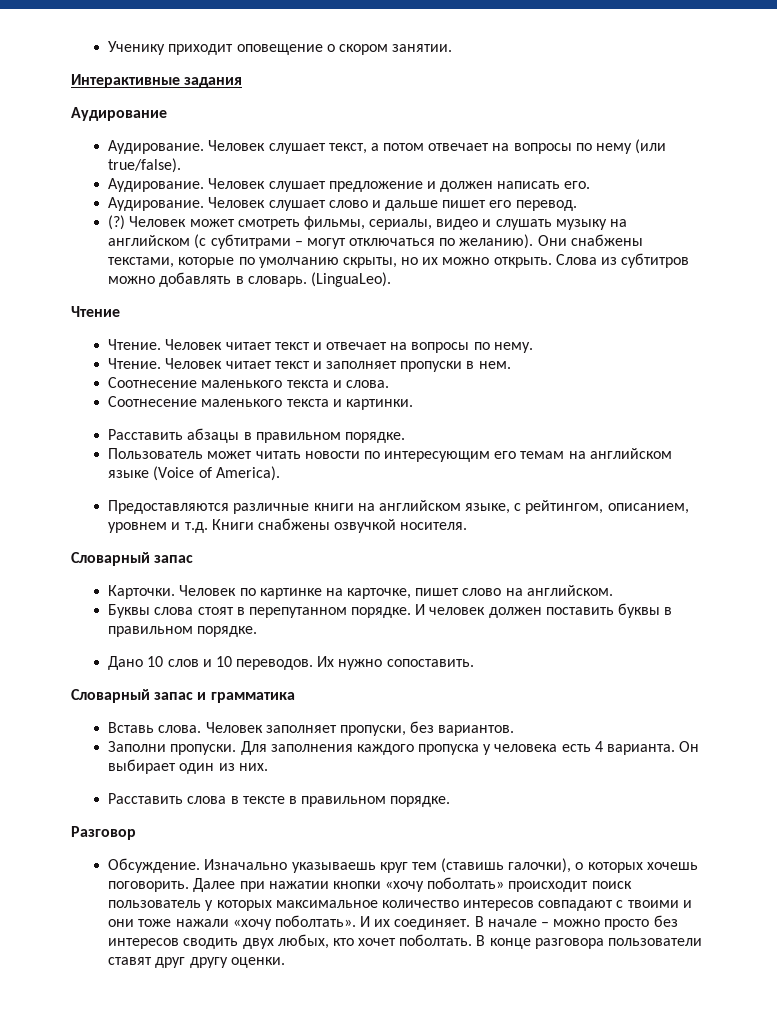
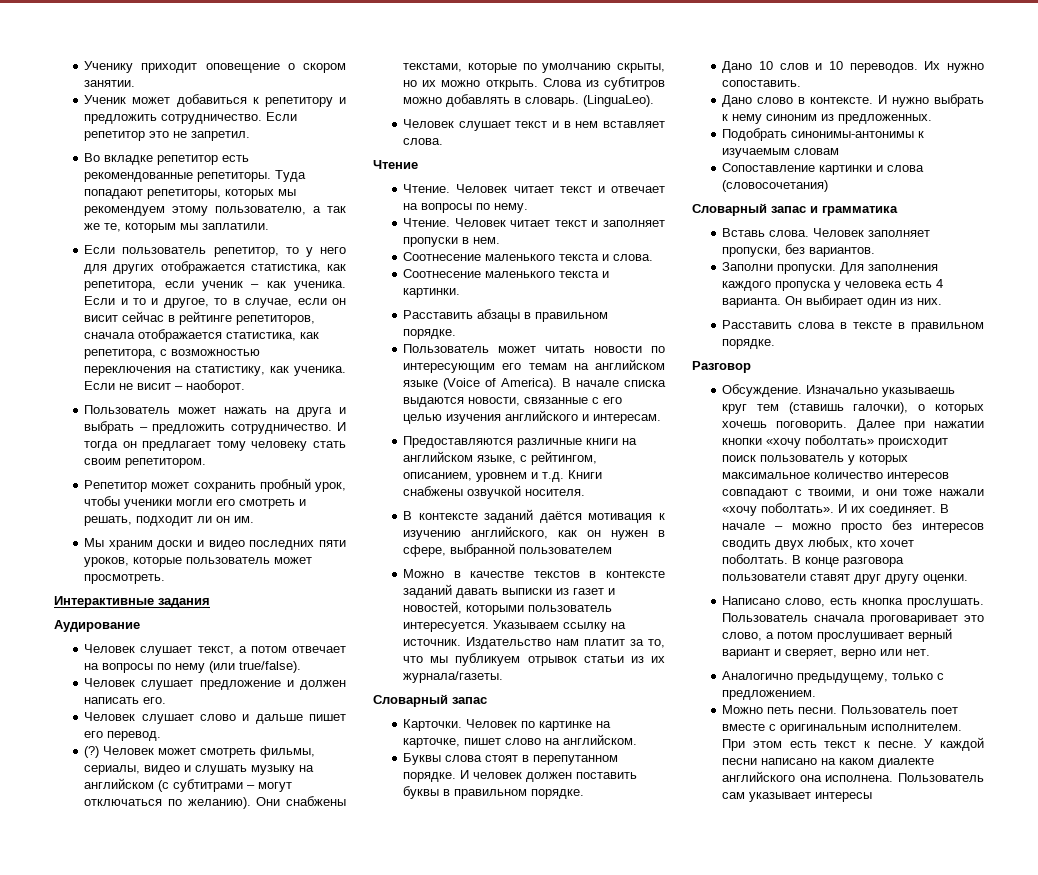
+ Ученик может добавиться к репетитору и предложить сотрудничество. Если репетитор это не запретил.
+ Во вкладке репетитор есть рекомендованные репетиторы. Туда попадают репетиторы, которых мы рекомендуем этому пользователю, а так же те, которым мы заплатили.
+ Если пользователь репетитор, то у него для других отображается статистика, как репетитора, если ученик – как ученика. Если и то и другое, то в случае, если он висит сейчас в рейтинге репетиторов, сначала отображается статистика, как репетитора, с возможностью переключения на статистику, как ученика. Если не висит – наоборот.
+ Пользователь может нажать на друга и выбрать – предложить сотрудничество. И тогда он предлагает тому человеку стать своим репетитором.
+ Репетитор может сохранить пробный урок, чтобы ученики могли его смотреть и решать, подходит ли он им.
+ Мы храним доски и видео последних пяти уроков, которые пользователь может просмотреть.
  Аудирование
- Аудирование. Человек слушает текст, а потом отвечает на вопросы по нему (или true/false).
- Аудирование. Человек слушает предложение и должен написать его.
- Аудирование. Человек слушает слово и дальше пишет его перевод.
+ Человек слушает текст, а потом отвечает на вопросы по нему (или true/false).
+ Человек слушает предложение и должен написать его.
+ Человек слушает слово и дальше пишет его перевод.
+ Человек слушает текст и в нем вставляет слова.
+ В начале списка выдаются новости, связанные с его целью изучения английского и интересам.
+ В контексте заданий даётся мотивация к изучению английского, как он нужен в сфере, выбранной пользователем
+ Можно в качестве текстов в контексте заданий давать выписки из газет и новостей, которыми пользователь интересуется. Указываем ссылку на источник. Издательство нам платит за то, что мы публикуем отрывок статьи из их журнала/газеты.
+ Дано слово в контексте. И нужно выбрать к нему синоним из предложенных.
+ Подобрать синонимы-антонимы к изучаемым словам
+ Сопоставление картинки и слова (словосочетания)
- Далее при нажатии кнопки «хочу поболтать» происходит поиск пользователь у которых максимальное количество интересов совпадают с твоими и они тоже нажали «хочу поболтать».
+ Далее при нажатии кнопки «хочу поболтать» происходит поиск пользователь у которых максимальное количество интересов совпадают с твоими, и они тоже нажали «хочу поболтать».
+ Написано слово, есть кнопка прослушать. Пользователь сначала проговаривает это слово, а потом прослушивает верный вариант и сверяет, верно или нет.
+ Аналогично предыдущему, только с предложением.
+ Можно петь песни. Пользователь поет вместе с оригинальным исполнителем. При этом есть текст к песне. У каждой песни написано на каком диалекте английского она исполнена. Пользователь сам указывает интересы

